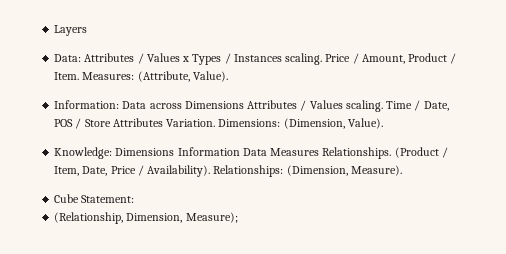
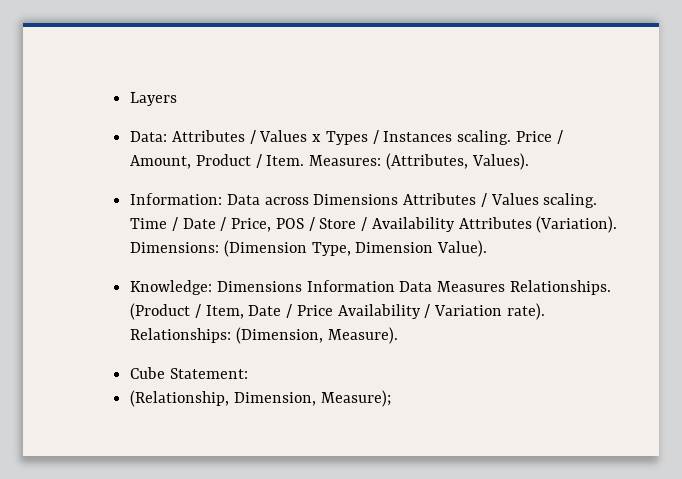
- Measures: (Attribute, Value).
+ Measures: (Attributes, Values).
- Time / Date, POS / Store Attributes Variation. Dimensions: (Dimension, Value).
+ Time / Date / Price, POS / Store / Availability Attributes (Variation). Dimensions: (Dimension Type, Dimension Value).
- (Product / Item, Date, Price / Availability).
+ (Product / Item, Date / Price Availability / Variation rate).

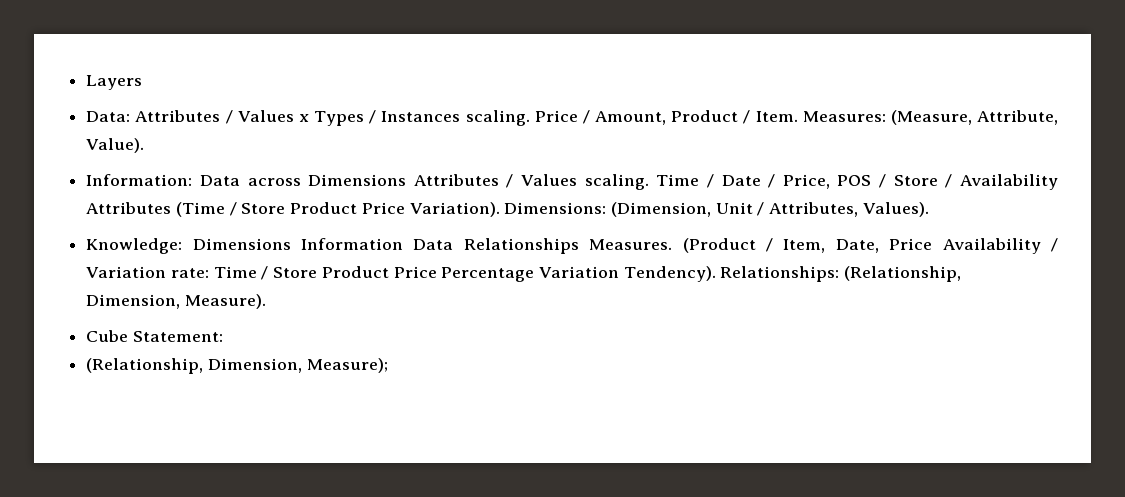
- Measures: (Attributes, Values).
+ Measures: (Measure, Attribute, Value).
- Time / Date / Price, POS / Store / Availability Attributes (Variation). Dimensions: (Dimension Type, Dimension Value).
+ Time / Date / Price, POS / Store / Availability Attributes (Time / Store Product Price Variation). Dimensions: (Dimension, Unit / Attributes, Values).
- Knowledge: Dimensions Information Data Measures Relationships.
+ Knowledge: Dimensions Information Data Relationships Measures.
- (Product / Item, Date / Price Availability / Variation rate). Relationships: (Dimension, Measure).
+ (Product / Item, Date, Price Availability / Variation rate: Time / Store Product Price Percentage Variation Tendency). Relationships: (Relationship, Dimension, Measure).

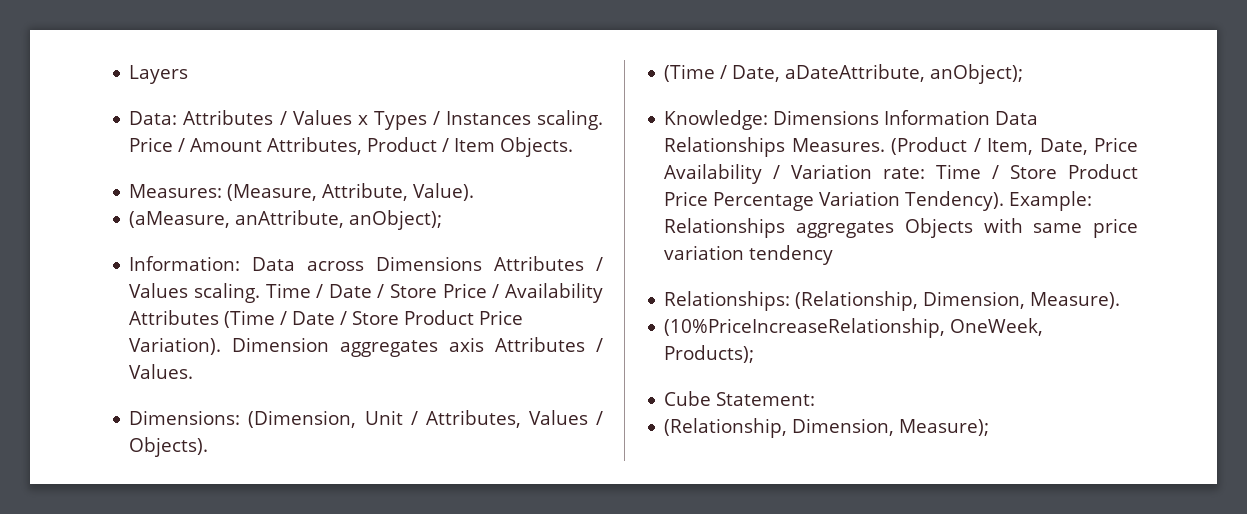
- Price / Amount, Product / Item. Measures: (Measure, Attribute, Value).
+ Price / Amount Attributes, Product / Item Objects.
+ Measures: (Measure, Attribute, Value).
+ (aMeasure, anAttribute, anObject);
- Time / Date / Price, POS / Store / Availability Attributes (Time / Store Product Price Variation). Dimensions: (Dimension, Unit / Attributes, Values).
+ Time / Date / Store Price / Availability Attributes (Time / Date / Store Product Price Variation). Dimension aggregates axis Attributes / Values.
+ Dimensions: (Dimension, Unit / Attributes, Values / Objects).
+ (Time / Date, aDateAttribute, anObject);
- (Product / Item, Date, Price Availability / Variation rate: Time / Store Product Price Percentage Variation Tendency). Relationships: (Relationship, Dimension, Measure).
+ (Product / Item, Date, Price Availability / Variation rate: Time / Store Product Price Percentage Variation Tendency). Example: Relationships aggregates Objects with same price variation tendency
+ Relationships: (Relationship, Dimension, Measure).
+ (10%PriceIncreaseRelationship, OneWeek, Products);

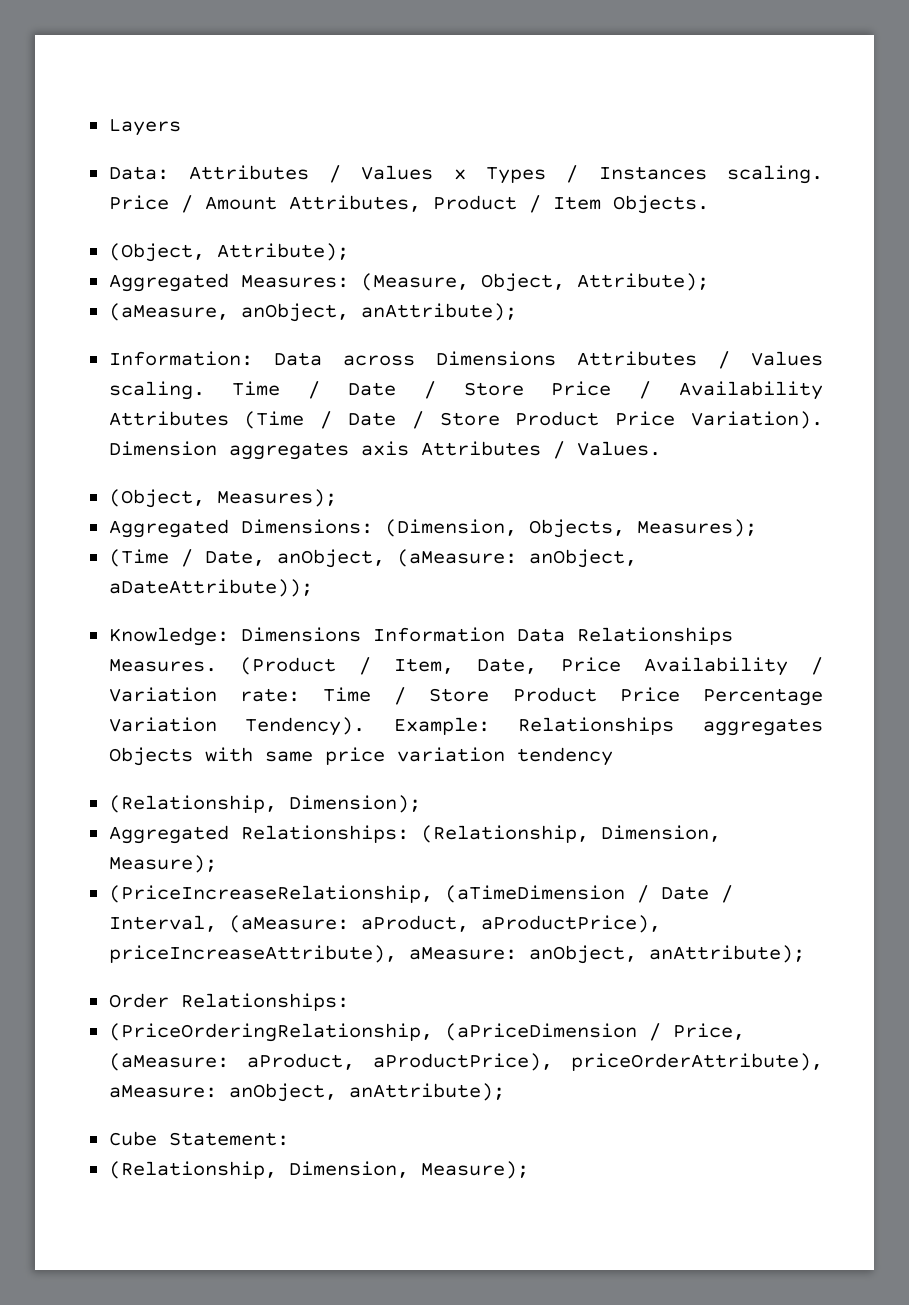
- Measures: (Measure, Attribute, Value).
+ (Object, Attribute);
+ Aggregated Measures: (Measure, Object, Attribute);
- (aMeasure, anAttribute, anObject);
+ (aMeasure, anObject, anAttribute);
- Dimensions: (Dimension, Unit / Attributes, Values / Objects).
+ (Object, Measures);
+ Aggregated Dimensions: (Dimension, Objects, Measures);
- (Time / Date, aDateAttribute, anObject);
+ (Time / Date, anObject, (aMeasure: anObject, aDateAttribute));
- Relationships: (Relationship, Dimension, Measure).
- (10%PriceIncreaseRelationship, OneWeek, Products);
+ (Relationship, Dimension);
+ Aggregated Relationships: (Relationship, Dimension, Measure);
+ (PriceIncreaseRelationship, (aTimeDimension / Date / Interval, (aMeasure: aProduct, aProductPrice), priceIncreaseAttribute), aMeasure: anObject, anAttribute);
+ Order Relationships:
+ (PriceOrderingRelationship, (aPriceDimension / Price, (aMeasure: aProduct, aProductPrice), priceOrderAttribute), aMeasure: anObject, anAttribute);

